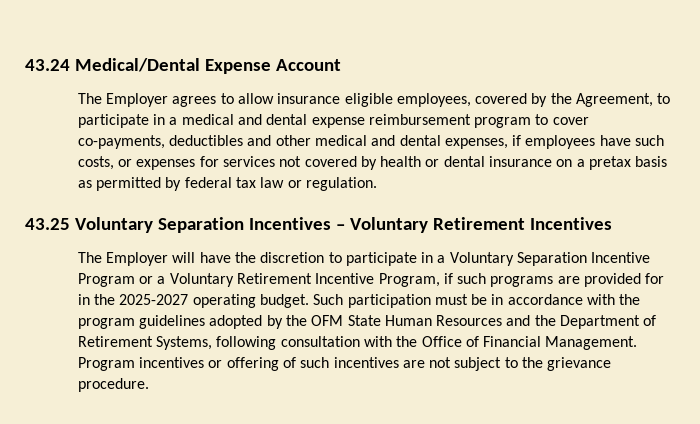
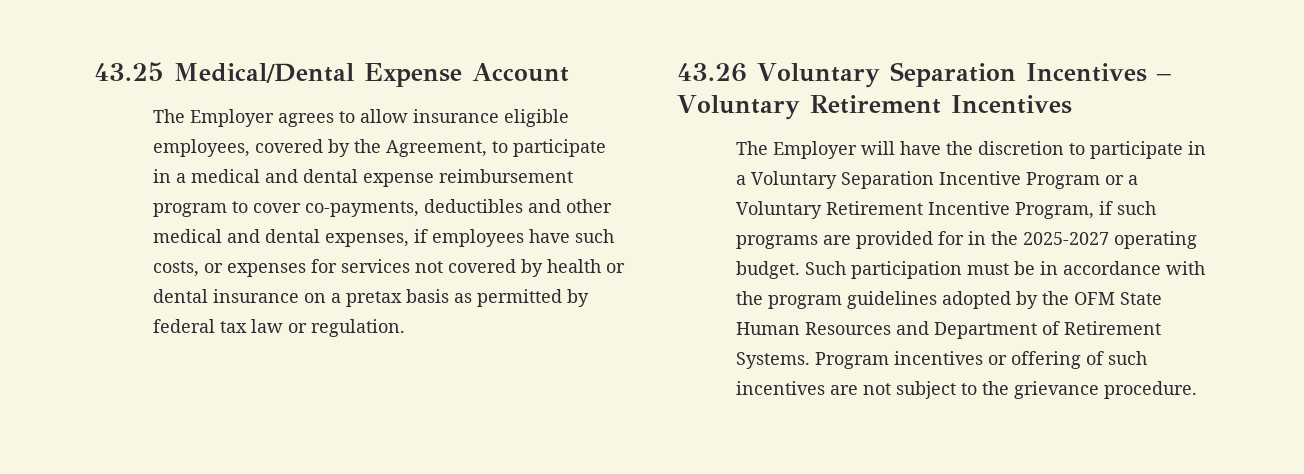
- 43.24 Medical/Dental Expense Account
+ 43.25 Medical/Dental Expense Account
- 43.25 Voluntary Separation Incentives – Voluntary Retirement Incentives
+ 43.26 Voluntary Separation Incentives – Voluntary Retirement Incentives
- Such participation must be in accordance with the program guidelines adopted by the OFM State Human Resources and the Department of Retirement Systems, following consultation with the Office of Financial Management.
+ Such participation must be in accordance with the program guidelines adopted by the OFM State Human Resources and Department of Retirement Systems.

